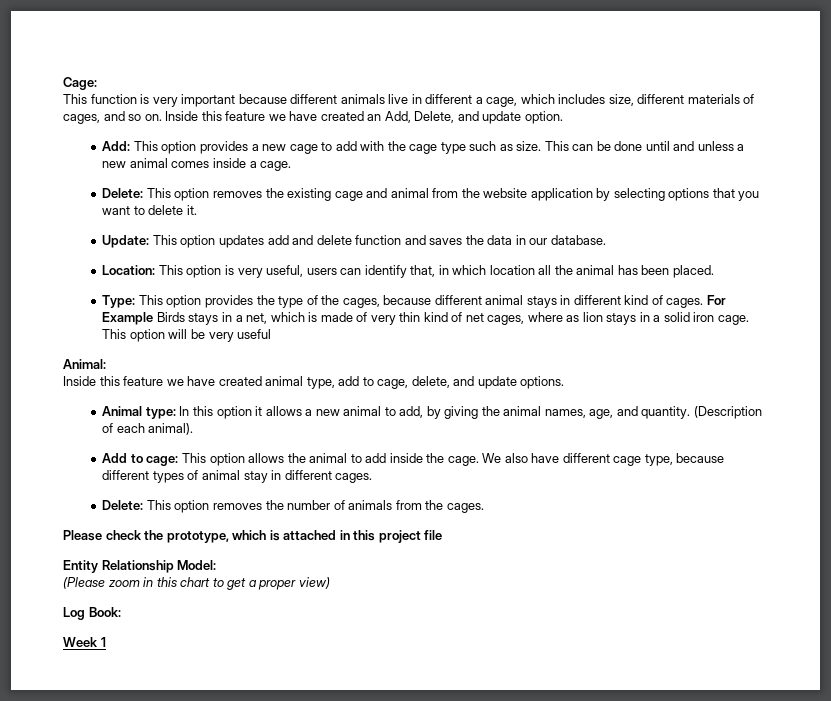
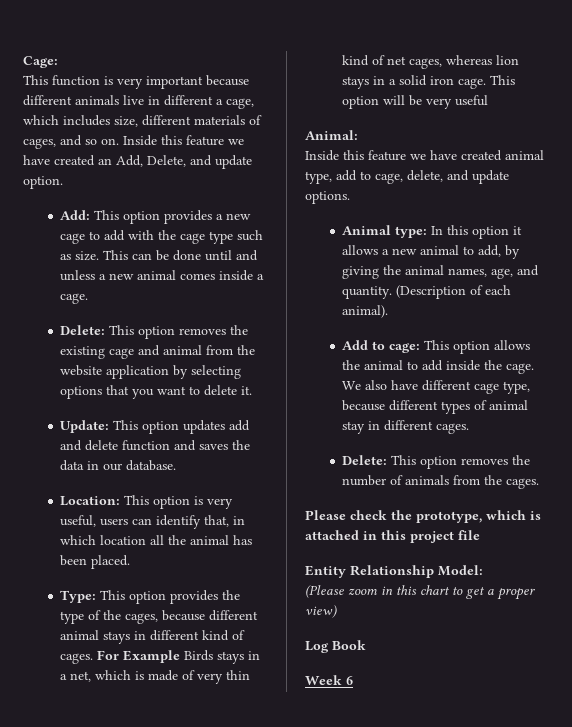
- For Example Birds stays in a net, which is made of very thin kind of net cages, where as lion stays in a solid iron cage.
+ For Example Birds stays in a net, which is made of very thin kind of net cages, whereas lion stays in a solid iron cage.
- Log Book:
+ Log Book
- Week 1
+ Week 6

